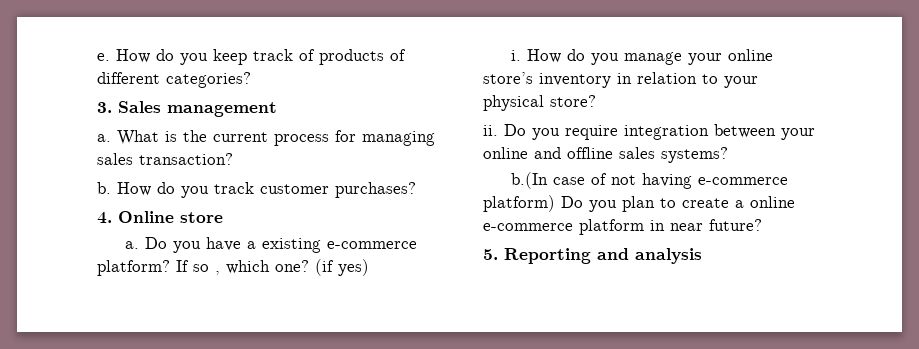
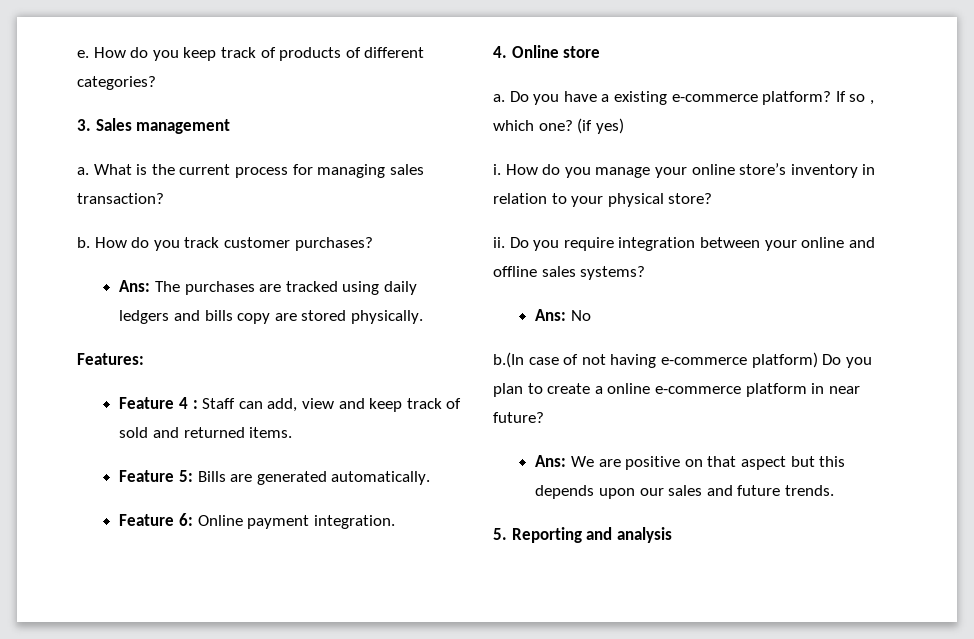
+ Ans: The purchases are tracked using daily ledgers and bills copy are stored physically.
+ Features:
+ Feature 4 : Staff can add, view and keep track of sold and returned items.
+ Feature 5: Bills are generated automatically.
+ Feature 6: Online payment integration.
+ Ans: No
+ Ans: We are positive on that aspect but this depends upon our sales and future trends.

